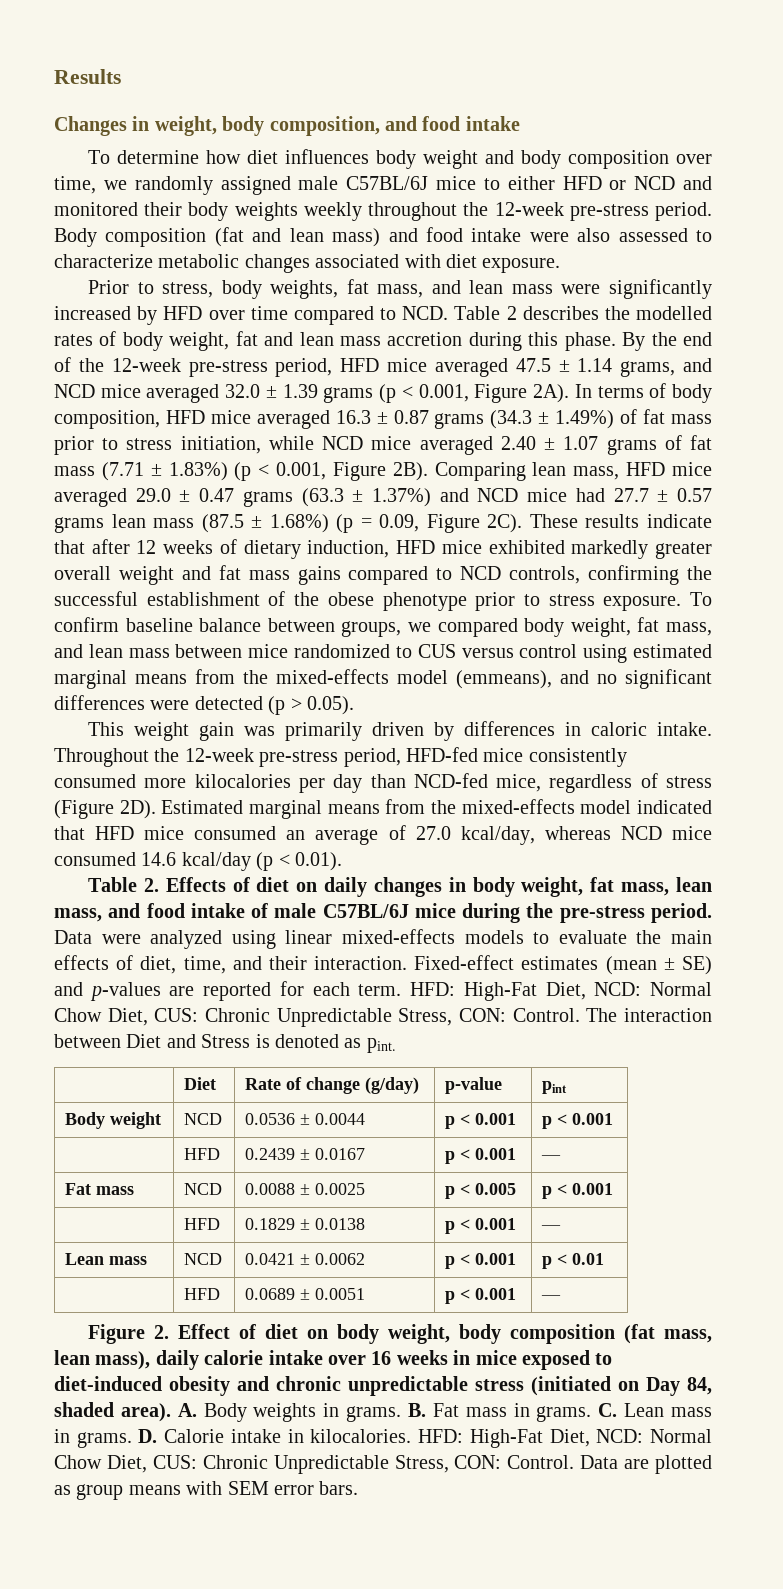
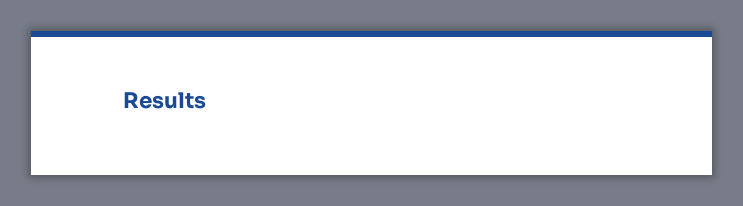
- Changes in weight, body composition, and food intake
- To determine how diet influences body weight and body composition over time, we randomly assigned male C57BL/6J mice to either HFD or NCD and monitored their body weights weekly throughout the 12-week pre-stress period. Body composition (fat and lean mass) and food intake were also assessed to characterize metabolic changes associated with diet exposure.
- Prior to stress, body weights, fat mass, and lean mass were significantly increased by HFD over time compared to NCD. Table 2 describes the modelled rates of body weight, fat and lean mass accretion during this phase. By the end of the 12-week pre-stress period, HFD mice averaged 47.5 ± 1.14 grams, and NCD mice averaged 32.0 ± 1.39 grams (p < 0.001, Figure 2A). In terms of body composition, HFD mice averaged 16.3 ± 0.87 grams (34.3 ± 1.49%) of fat mass prior to stress initiation, while NCD mice averaged 2.40 ± 1.07 grams of fat mass (7.71 ± 1.83%) (p < 0.001, Figure 2B). Comparing lean mass, HFD mice averaged 29.0 ± 0.47 grams (63.3 ± 1.37%) and NCD mice had 27.7 ± 0.57 grams lean mass (87.5 ± 1.68%) (p = 0.09, Figure 2C). These results indicate that after 12 weeks of dietary induction, HFD mice exhibited markedly greater overall weight and fat mass gains compared to NCD controls, confirming the successful establishment of the obese phenotype prior to stress exposure. To confirm baseline balance between groups, we compared body weight, fat mass, and lean mass between mice randomized to CUS versus control using estimated marginal means from the mixed-effects model (emmeans), and no significant differences were detected (p > 0.05).
- This weight gain was primarily driven by differences in caloric intake. Throughout the 12-week pre-stress period, HFD-fed mice consistently consumed more kilocalories per day than NCD-fed mice, regardless of stress (Figure 2D). Estimated marginal means from the mixed-effects model indicated that HFD mice consumed an average of 27.0 kcal/day, whereas NCD mice consumed 14.6 kcal/day (p < 0.01).
- Table 2. Effects of diet on daily changes in body weight, fat mass, lean mass, and food intake of male C57BL/6J mice during the pre-stress period. Data were analyzed using linear mixed-effects models to evaluate the main effects of diet, time, and their interaction. Fixed-effect estimates (mean ± SE) and p-values are reported for each term. HFD: High-Fat Diet, NCD: Normal Chow Diet, CUS: Chronic Unpredictable Stress, CON: Control. The interaction between Diet and Stress is denoted as pint.
- | Diet | Rate of change (g/day) | p-value | pint
- Body weight | NCD | 0.0536 ± 0.0044 | p < 0.001 | p < 0.001
- | HFD | 0.2439 ± 0.0167 | p < 0.001 | —
- Fat mass | NCD | 0.0088 ± 0.0025 | p < 0.005 | p < 0.001
- | HFD | 0.1829 ± 0.0138 | p < 0.001 | —
- Lean mass | NCD | 0.0421 ± 0.0062 | p < 0.001 | p < 0.01
- | HFD | 0.0689 ± 0.0051 | p < 0.001 | —
- Figure 2. Effect of diet on body weight, body composition (fat mass, lean mass), daily calorie intake over 16 weeks in mice exposed to diet-induced obesity and chronic unpredictable stress (initiated on Day 84, shaded area). A. Body weights in grams. B. Fat mass in grams. C. Lean mass in grams. D. Calorie intake in kilocalories. HFD: High-Fat Diet, NCD: Normal Chow Diet, CUS: Chronic Unpredictable Stress, CON: Control. Data are plotted as group means with SEM error bars.

